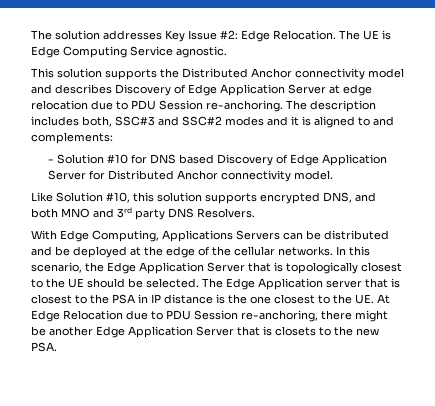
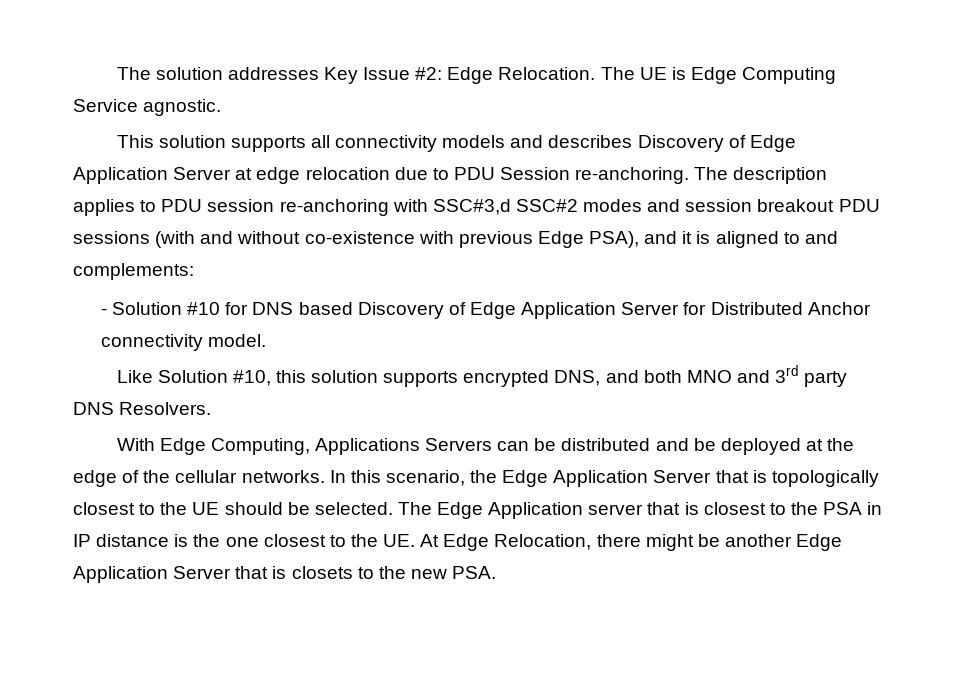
- This solution supports the Distributed Anchor connectivity model and describes Discovery of Edge Application Server at edge relocation due to PDU Session re-anchoring.
+ This solution supports all connectivity models and describes Discovery of Edge Application Server at edge relocation due to PDU Session re-anchoring.
- The description includes both, SSC#3 and SSC#2 modes and it is aligned to and complements:
+ The description applies to PDU session re-anchoring with SSC#3,d SSC#2 modes and session breakout PDU sessions (with and without co-existence with previous Edge PSA), and it is aligned to and complements:
- The Edge Application server that is closest to the PSA in IP distance is the one closest to the UE. At Edge Relocation due to PDU Session re-anchoring, there might be another Edge Application Server that is closets to the new PSA.
+ The Edge Application server that is closest to the PSA in IP distance is the one closest to the UE. At Edge Relocation, there might be another Edge Application Server that is closets to the new PSA.

